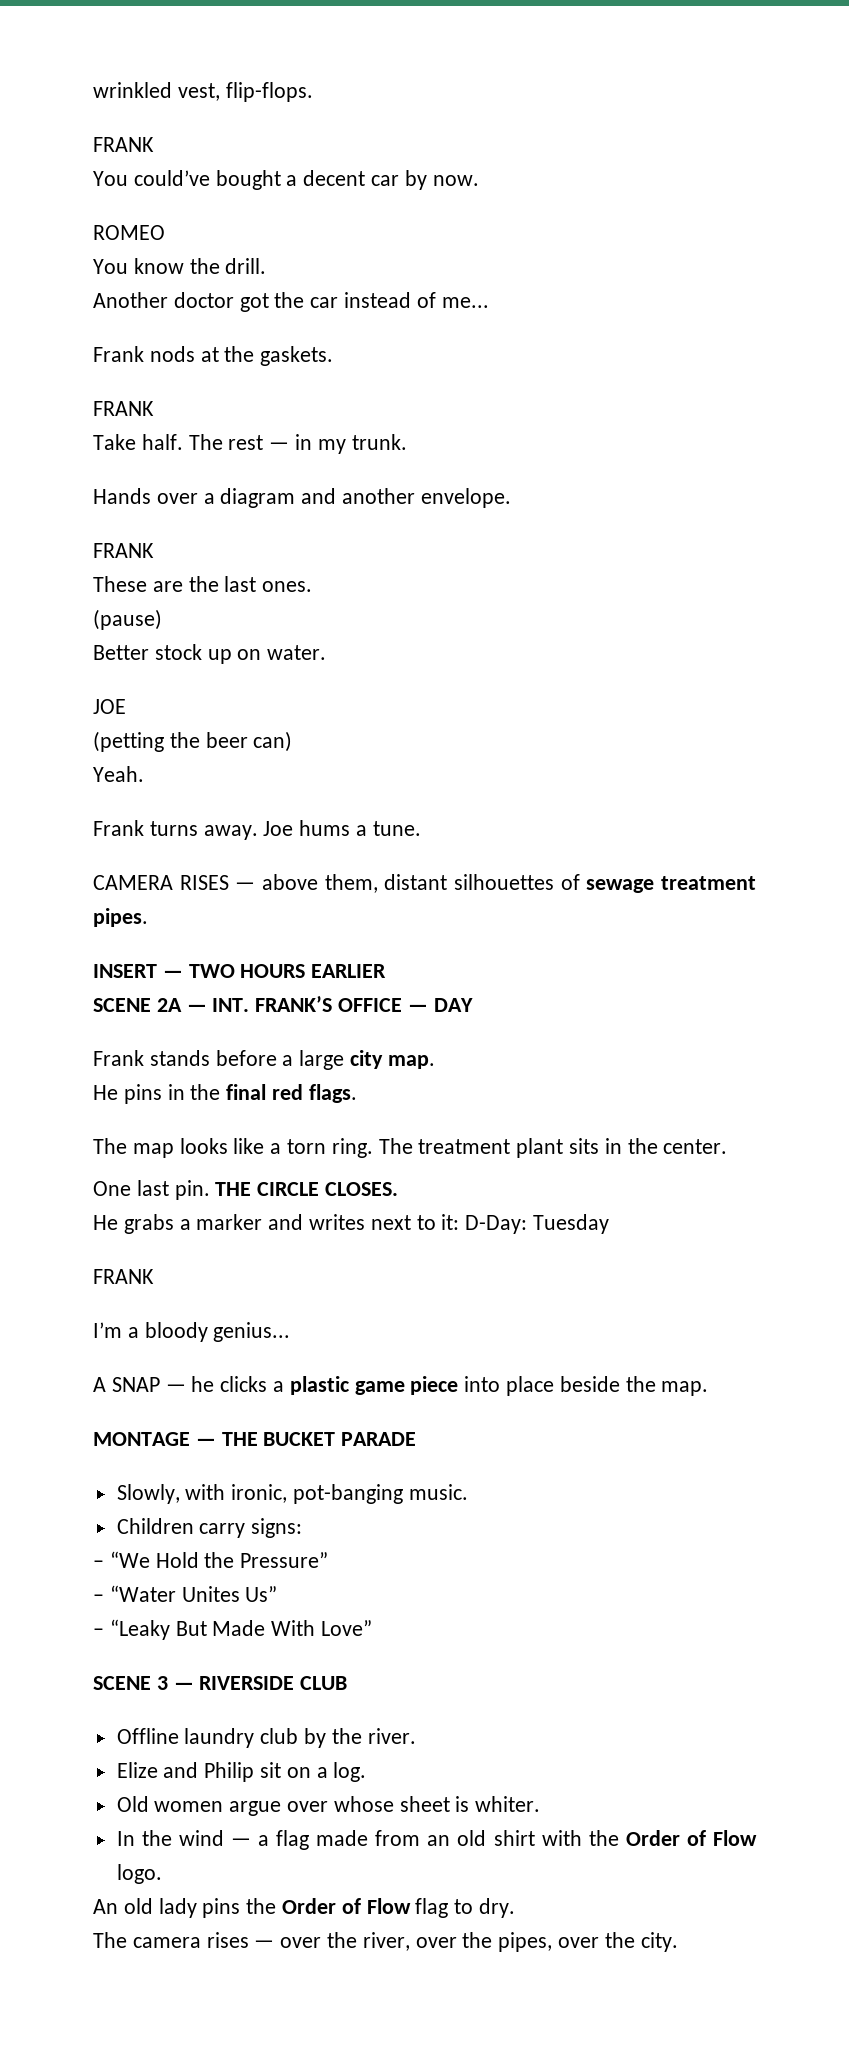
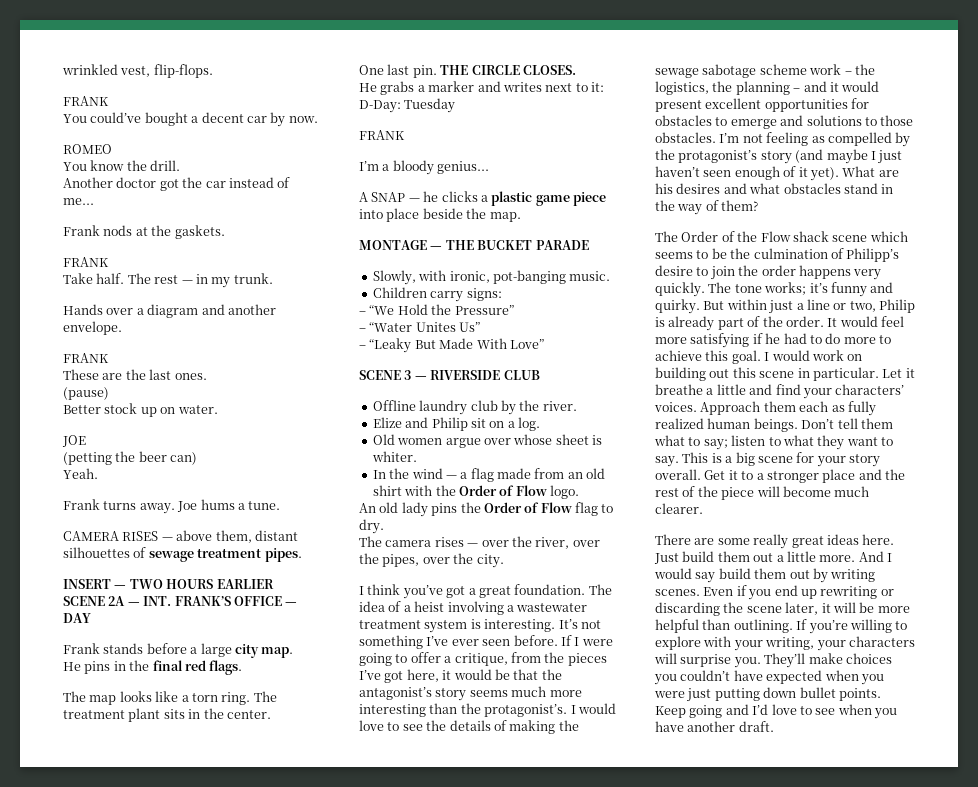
+ I think you’ve got a great foundation. The idea of a heist involving a wastewater treatment system is interesting. It’s not something I’ve ever seen before. If I were going to offer a critique, from the pieces I’ve got here, it would be that the antagonist’s story seems much more interesting than the protagonist’s. I would love to see the details of making the sewage sabotage scheme work – the logistics, the planning – and it would present excellent opportunities for obstacles to emerge and solutions to those obstacles. I’m not feeling as compelled by the protagonist’s story (and maybe I just haven’t seen enough of it yet). What are his desires and what obstacles stand in the way of them?
+ The Order of the Flow shack scene which seems to be the culmination of Philipp’s desire to join the order happens very quickly. The tone works; it’s funny and quirky. But within just a line or two, Philip is already part of the order. It would feel more satisfying if he had to do more to achieve this goal. I would work on building out this scene in particular. Let it breathe a little and find your characters’ voices. Approach them each as fully realized human beings. Don’t tell them what to say; listen to what they want to say. This is a big scene for your story overall. Get it to a stronger place and the rest of the piece will become much clearer.
+ There are some really great ideas here. Just build them out a little more. And I would say build them out by writing scenes. Even if you end up rewriting or discarding the scene later, it will be more helpful than outlining. If you’re willing to explore with your writing, your characters will surprise you. They’ll make choices you couldn’t have expected when you were just putting down bullet points. Keep going and I’d love to see when you have another draft.

